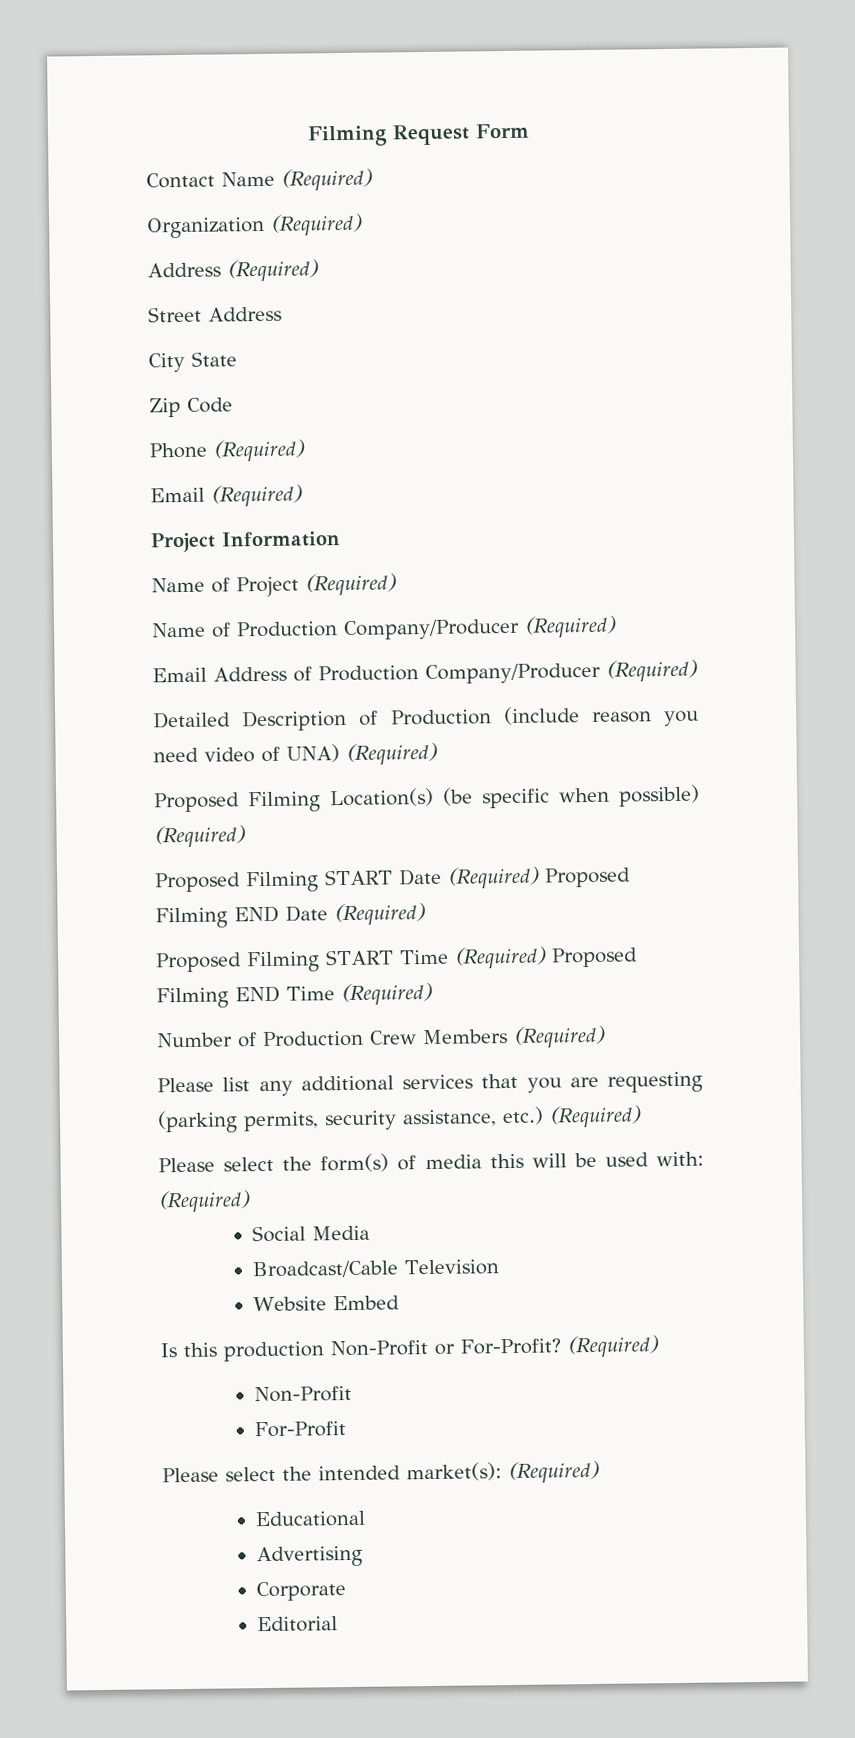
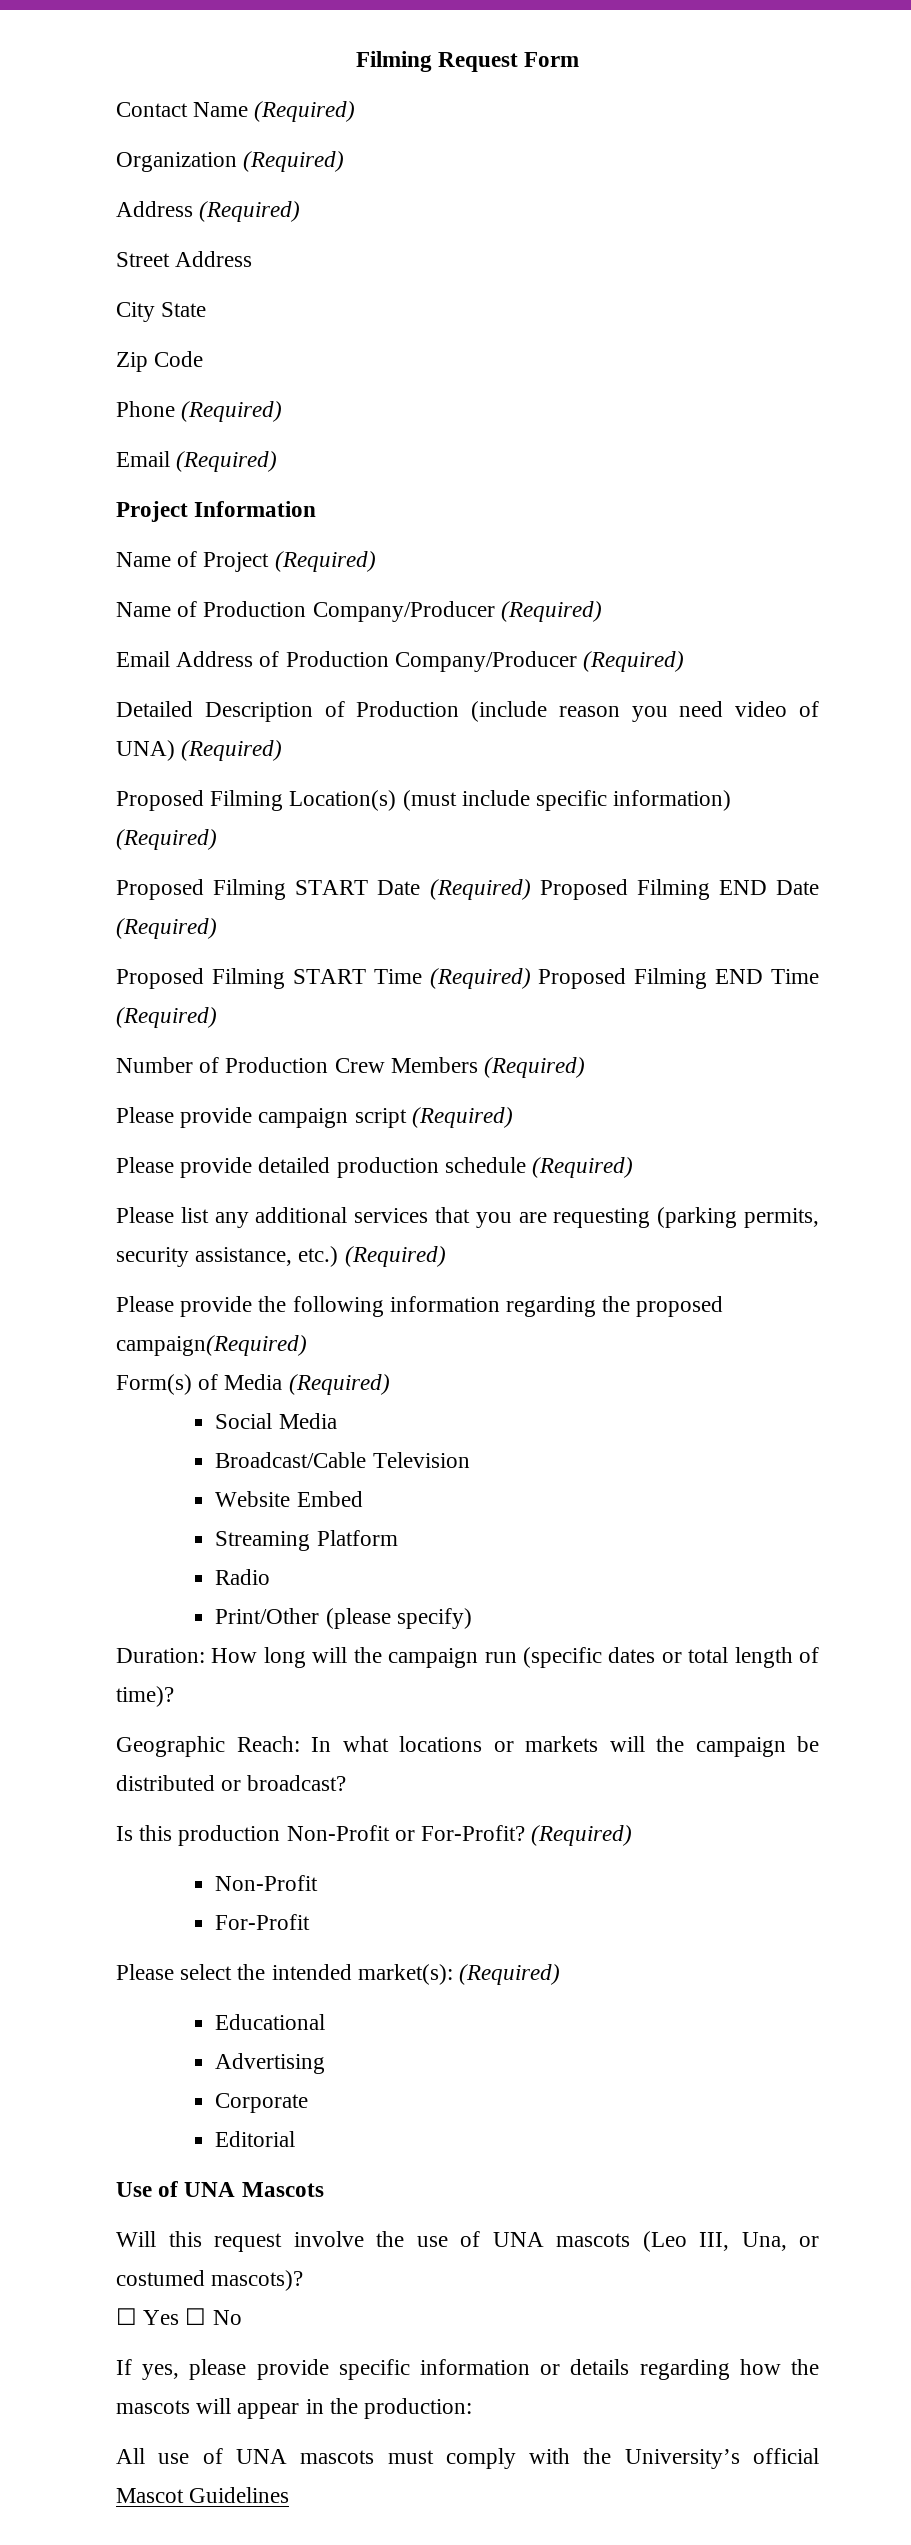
- Proposed Filming Location(s) (be specific when possible) (Required)
+ Proposed Filming Location(s) (must include specific information) (Required)
+ Please provide campaign script (Required)
+ Please provide detailed production schedule (Required)
- Please select the form(s) of media this will be used with: (Required)
+ Please provide the following information regarding the proposed campaign(Required)
+ Form(s) of Media (Required)
+ Streaming Platform
+ Radio
+ Print/Other (please specify)
+ Duration: How long will the campaign run (specific dates or total length of time)?
+ Geographic Reach: In what locations or markets will the campaign be distributed or broadcast?
+ Use of UNA Mascots
+ Will this request involve the use of UNA mascots (Leo III, Una, or costumed mascots)?
+ ☐ Yes ☐ No
+ If yes, please provide specific information or details regarding how the mascots will appear in the production:
+ All use of UNA mascots must comply with the University’s official Mascot Guidelines

